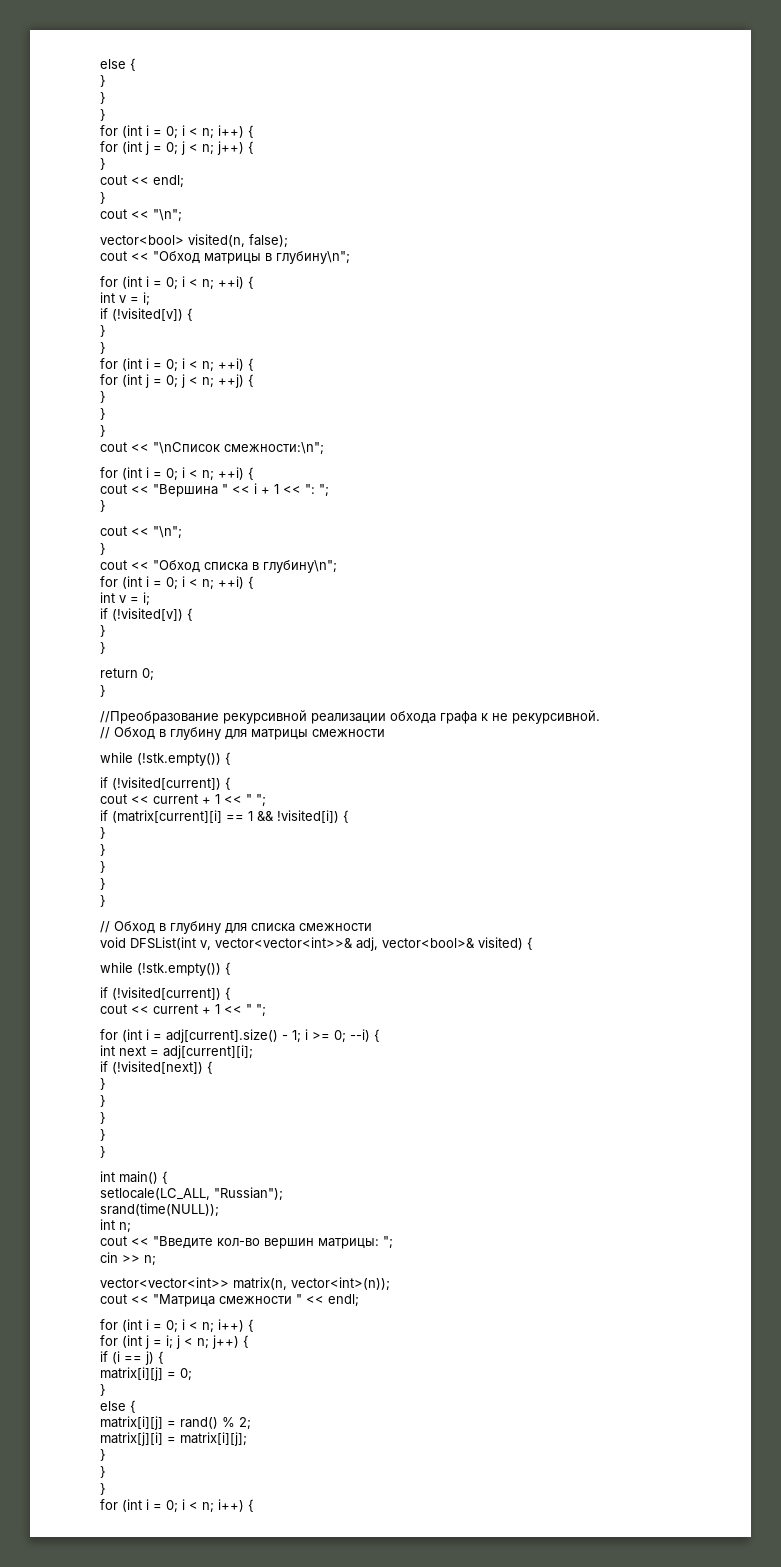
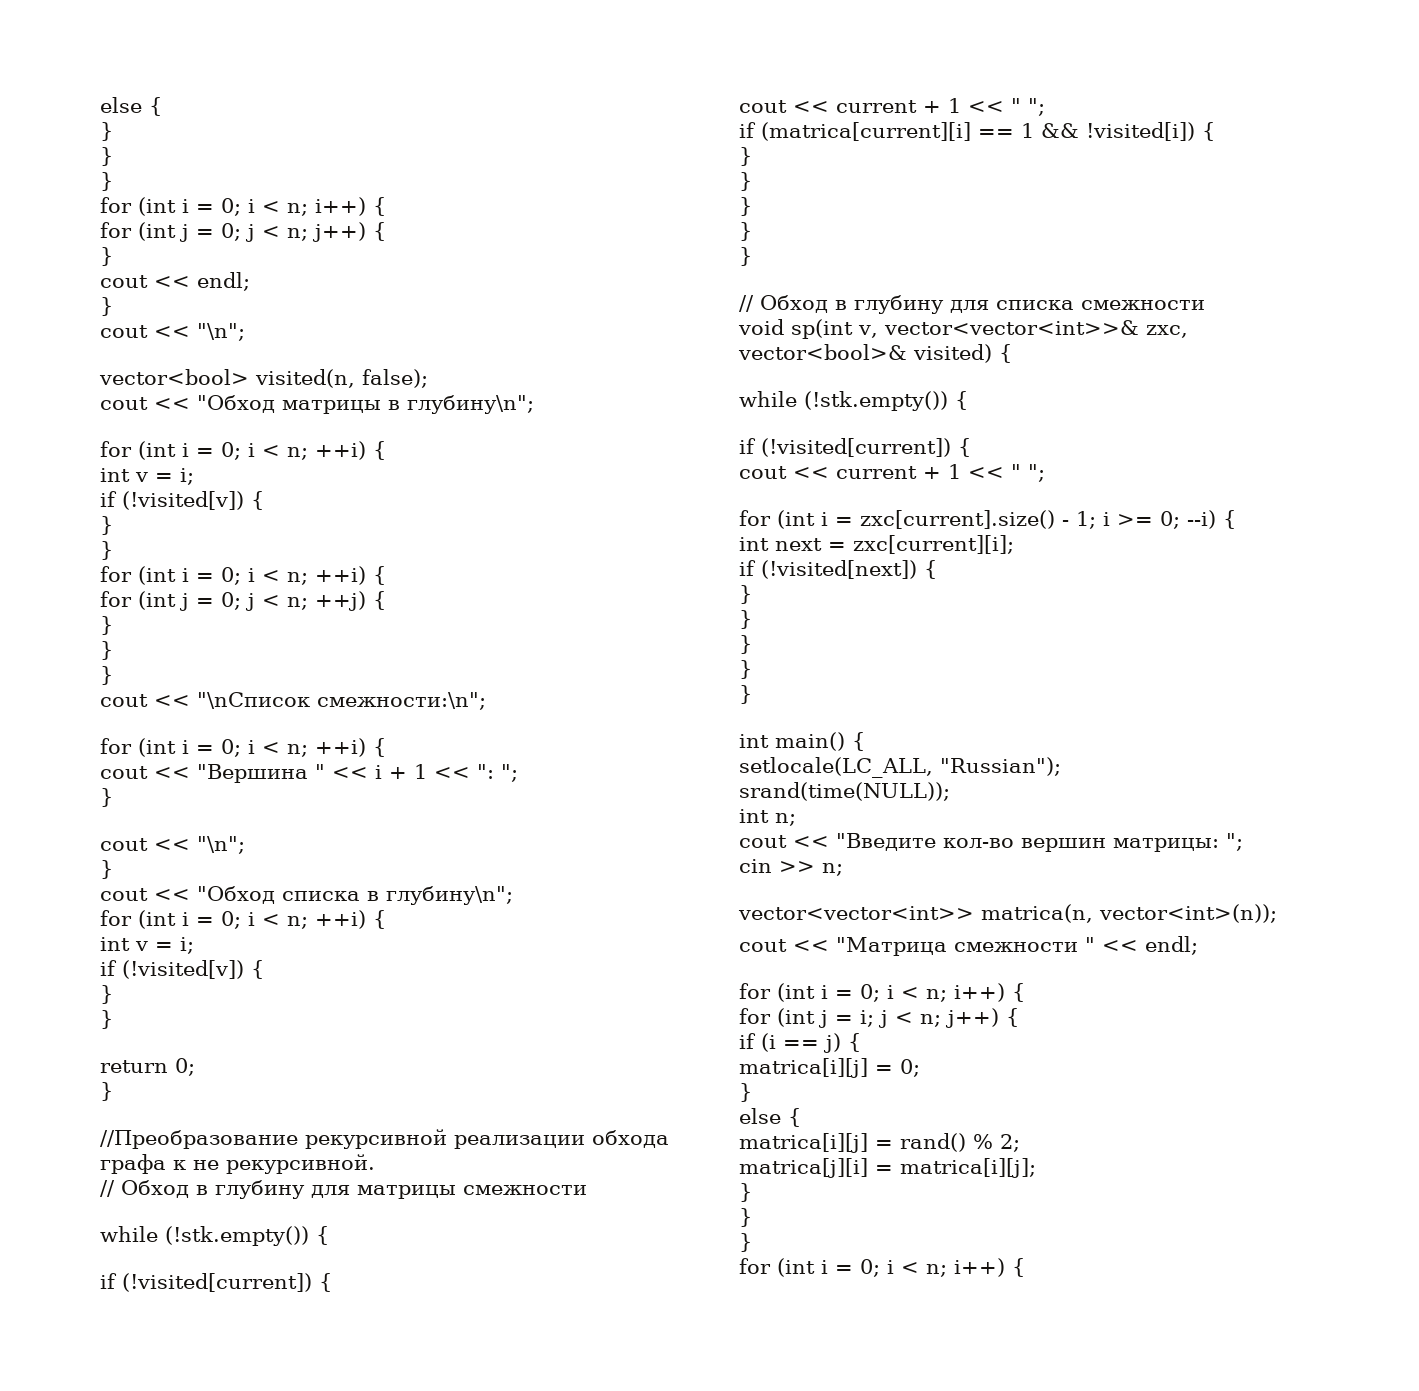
- if (matrix[current][i] == 1 && !visited[i]) {
+ if (matrica[current][i] == 1 && !visited[i]) {
- void DFSList(int v, vector<vector<int>>& adj, vector<bool>& visited) {
+ void sp(int v, vector<vector<int>>& zxc, vector<bool>& visited) {
- for (int i = adj[current].size() - 1; i >= 0; --i) {
+ for (int i = zxc[current].size() - 1; i >= 0; --i) {
- int next = adj[current][i];
+ int next = zxc[current][i];
- vector<vector<int>> matrix(n, vector<int>(n));
+ vector<vector<int>> matrica(n, vector<int>(n));
- matrix[i][j] = 0;
+ matrica[i][j] = 0;
- matrix[i][j] = rand() % 2;
+ matrica[i][j] = rand() % 2;
- matrix[j][i] = matrix[i][j];
+ matrica[j][i] = matrica[i][j];

